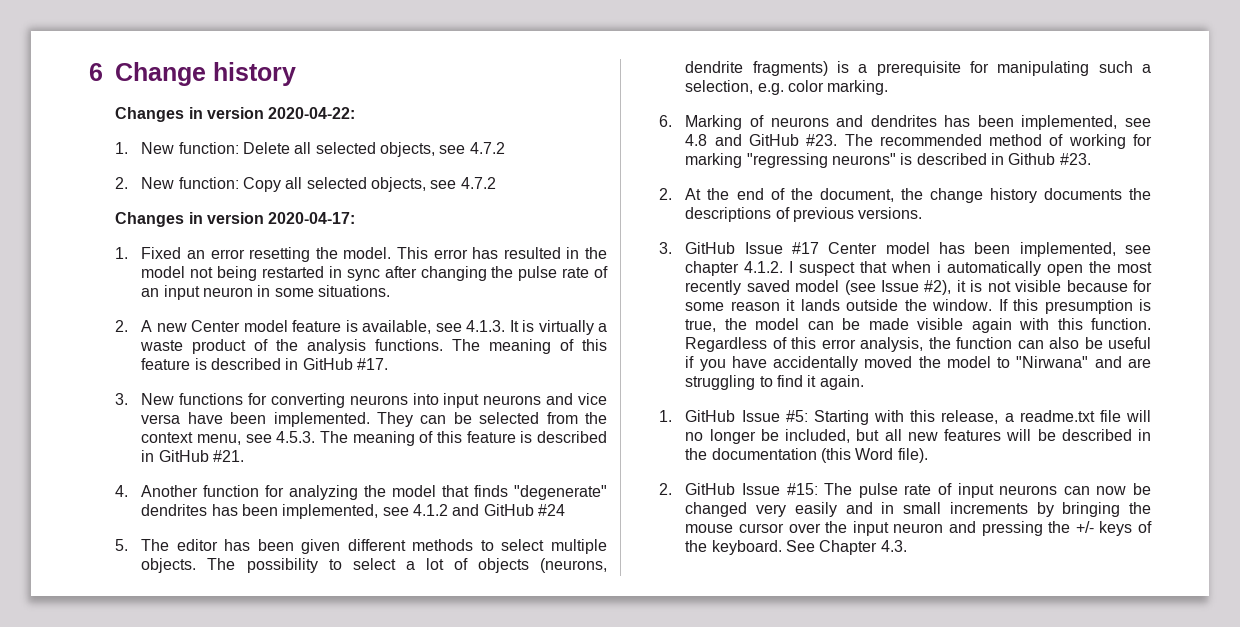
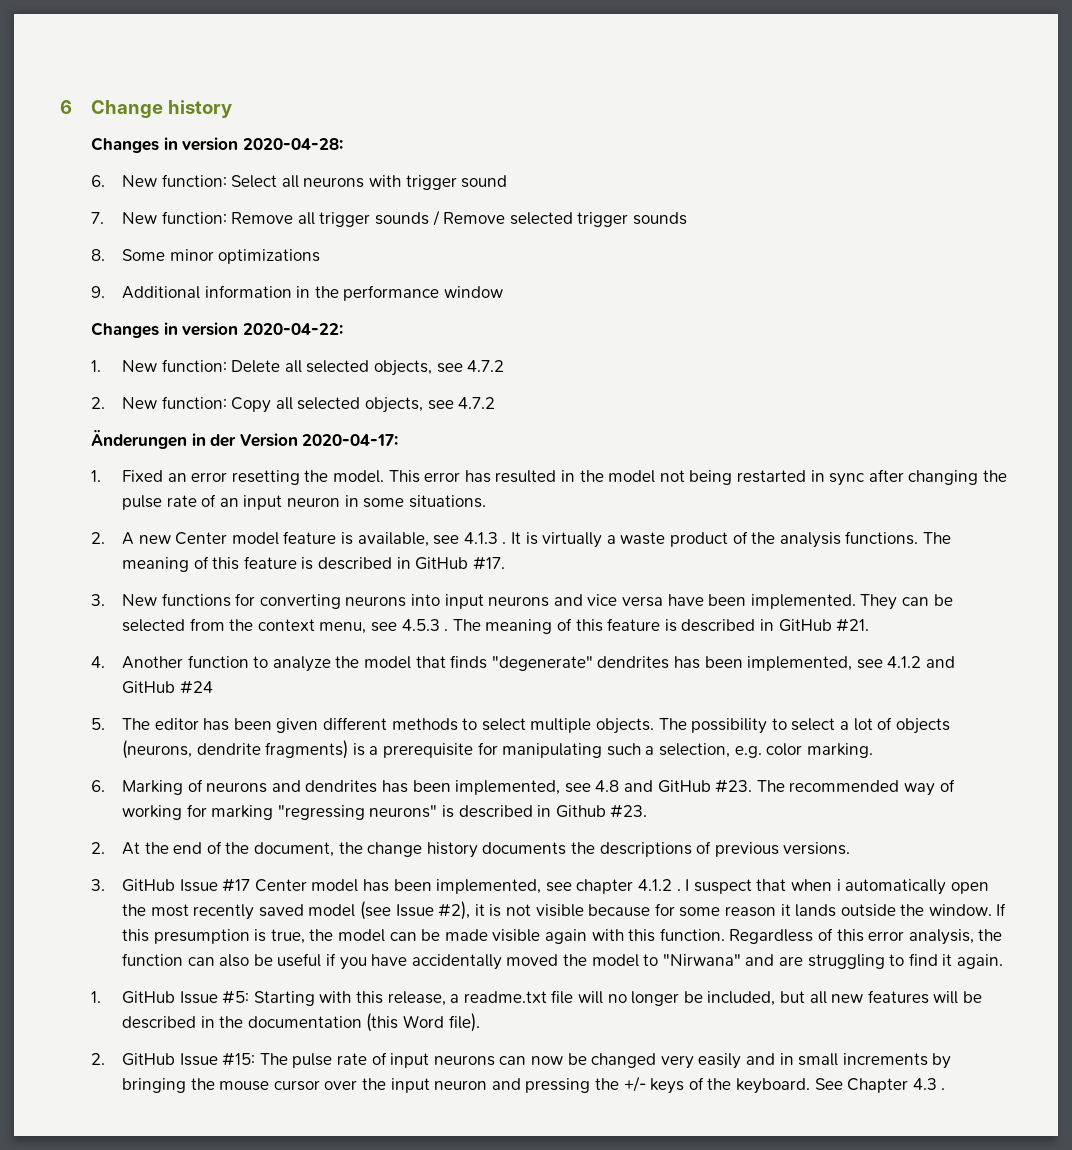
+ Changes in version 2020-04-28:
+ 6. New function: Select all neurons with trigger sound
+ 7. New function: Remove all trigger sounds / Remove selected trigger sounds
+ 8. Some minor optimizations
+ 9. Additional information in the performance window
- Changes in version 2020-04-17:
+ Änderungen in der Version 2020-04-17:
- 2. A new Center model feature is available, see 4.1.3. It is virtually a waste product of the analysis functions.
+ 2. A new Center model feature is available, see 4.1.3 . It is virtually a waste product of the analysis functions.
- They can be selected from the context menu, see 4.5.3. The meaning of this feature is described in GitHub #21.
+ They can be selected from the context menu, see 4.5.3 . The meaning of this feature is described in GitHub #21.
- 4. Another function for analyzing the model that finds "degenerate" dendrites has been implemented, see 4.1.2 and GitHub #24
+ 4. Another function to analyze the model that finds "degenerate" dendrites has been implemented, see 4.1.2 and GitHub #24
- The recommended method of working for marking "regressing neurons" is described in Github #23.
+ The recommended way of working for marking "regressing neurons" is described in Github #23.
- 3. GitHub Issue #17 Center model has been implemented, see chapter 4.1.2. I suspect that when i automatically open the most recently saved model (see Issue #2), it is not visible because for some reason it lands outside the window.
+ 3. GitHub Issue #17 Center model has been implemented, see chapter 4.1.2 . I suspect that when i automatically open the most recently saved model (see Issue #2), it is not visible because for some reason it lands outside the window.
- See Chapter 4.3.
+ See Chapter 4.3 .

